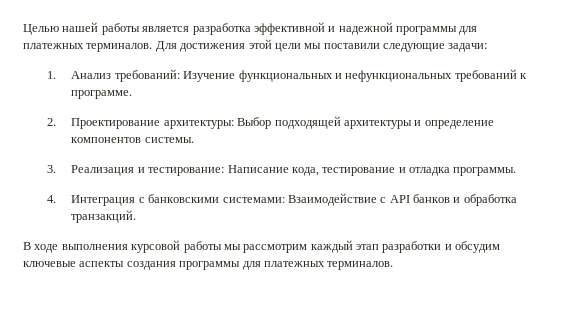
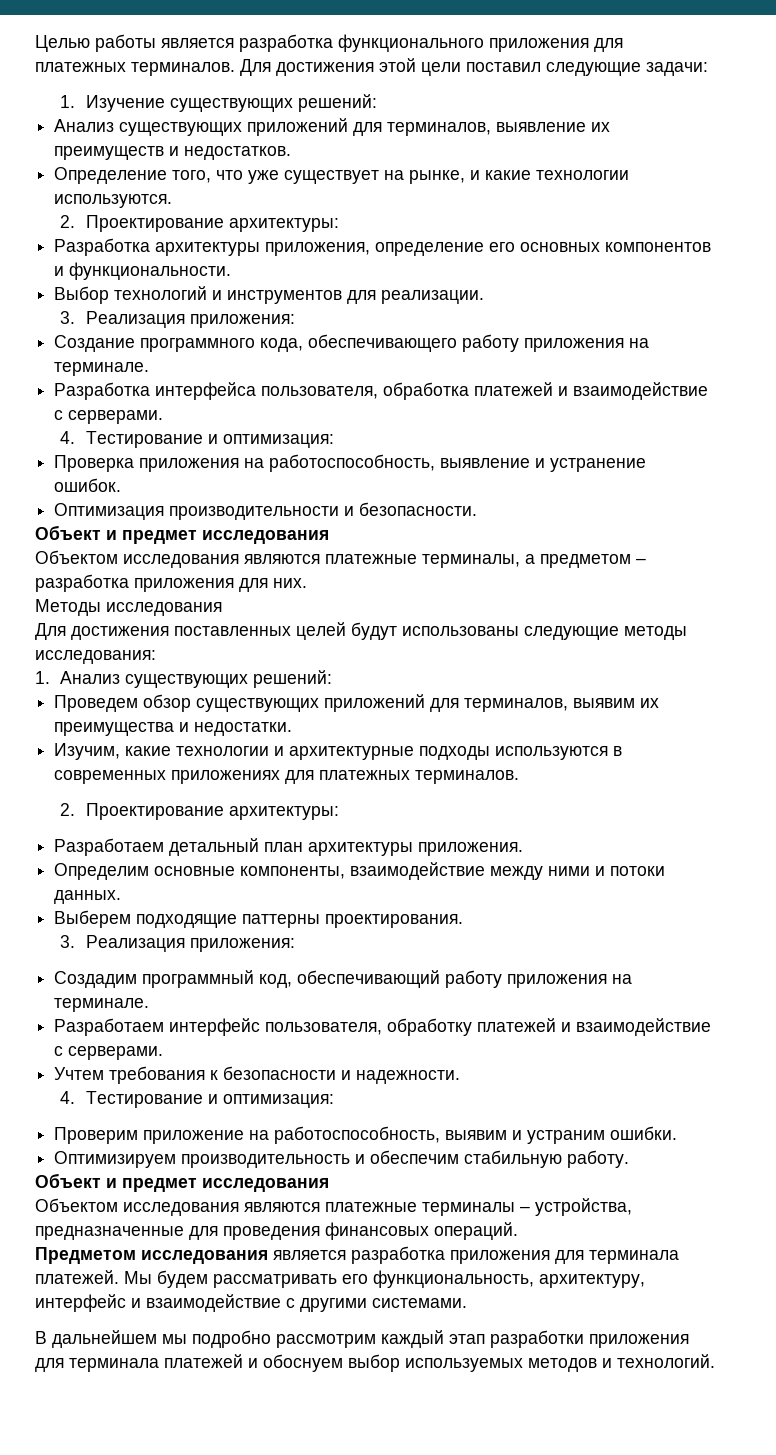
- Целью нашей работы является разработка эффективной и надежной программы для платежных терминалов.
+ Целью работы является разработка функционального приложения для платежных терминалов.
- Для достижения этой цели мы поставили следующие задачи:
+ Для достижения этой цели поставил следующие задачи:
- 1. Анализ требований: Изучение функциональных и нефункциональных требований к программе.
- 2. Проектирование архитектуры: Выбор подходящей архитектуры и определение компонентов системы.
- 3. Реализация и тестирование: Написание кода, тестирование и отладка программы.
- 4. Интеграция с банковскими системами: Взаимодействие с API банков и обработка транзакций.
- В ходе выполнения курсовой работы мы рассмотрим каждый этап разработки и обсудим ключевые аспекты создания программы для платежных терминалов.
+ 1. Изучение существующих решений:
+ Анализ существующих приложений для терминалов, выявление их преимуществ и недостатков.
+ Определение того, что уже существует на рынке, и какие технологии используются.
+ 2. Проектирование архитектуры:
+ Разработка архитектуры приложения, определение его основных компонентов и функциональности.
+ Выбор технологий и инструментов для реализации.
+ 3. Реализация приложения:
+ Создание программного кода, обеспечивающего работу приложения на терминале.
+ Разработка интерфейса пользователя, обработка платежей и взаимодействие с серверами.
+ 4. Тестирование и оптимизация:
+ Проверка приложения на работоспособность, выявление и устранение ошибок.
+ Оптимизация производительности и безопасности.
+ Объект и предмет исследования
+ Объектом исследования являются платежные терминалы, а предметом – разработка приложения для них.
+ Методы исследования
+ Для достижения поставленных целей будут использованы следующие методы исследования:
+ 1. Анализ существующих решений:
+ Проведем обзор существующих приложений для терминалов, выявим их преимущества и недостатки.
+ Изучим, какие технологии и архитектурные подходы используются в современных приложениях для платежных терминалов.
+ 2. Проектирование архитектуры:
+ Разработаем детальный план архитектуры приложения.
+ Определим основные компоненты, взаимодействие между ними и потоки данных.
+ Выберем подходящие паттерны проектирования.
+ 3. Реализация приложения:
+ Создадим программный код, обеспечивающий работу приложения на терминале.
+ Разработаем интерфейс пользователя, обработку платежей и взаимодействие с серверами.
+ Учтем требования к безопасности и надежности.
+ 4. Тестирование и оптимизация:
+ Проверим приложение на работоспособность, выявим и устраним ошибки.
+ Оптимизируем производительность и обеспечим стабильную работу.
+ Объект и предмет исследования
+ Объектом исследования являются платежные терминалы – устройства, предназначенные для проведения финансовых операций.
+ Предметом исследования является разработка приложения для терминала платежей. Мы будем рассматривать его функциональность, архитектуру, интерфейс и взаимодействие с другими системами.
+ В дальнейшем мы подробно рассмотрим каждый этап разработки приложения для терминала платежей и обоснуем выбор используемых методов и технологий.

